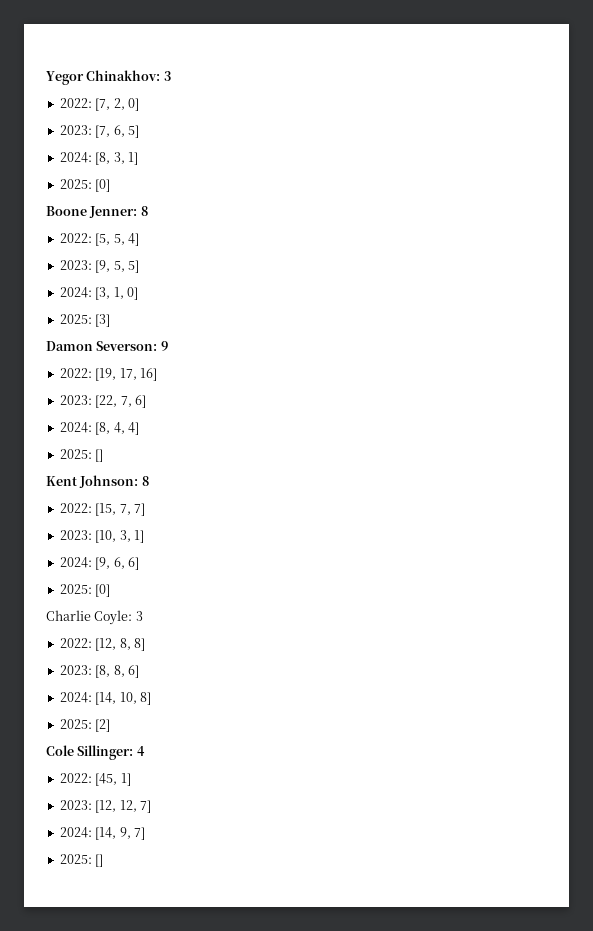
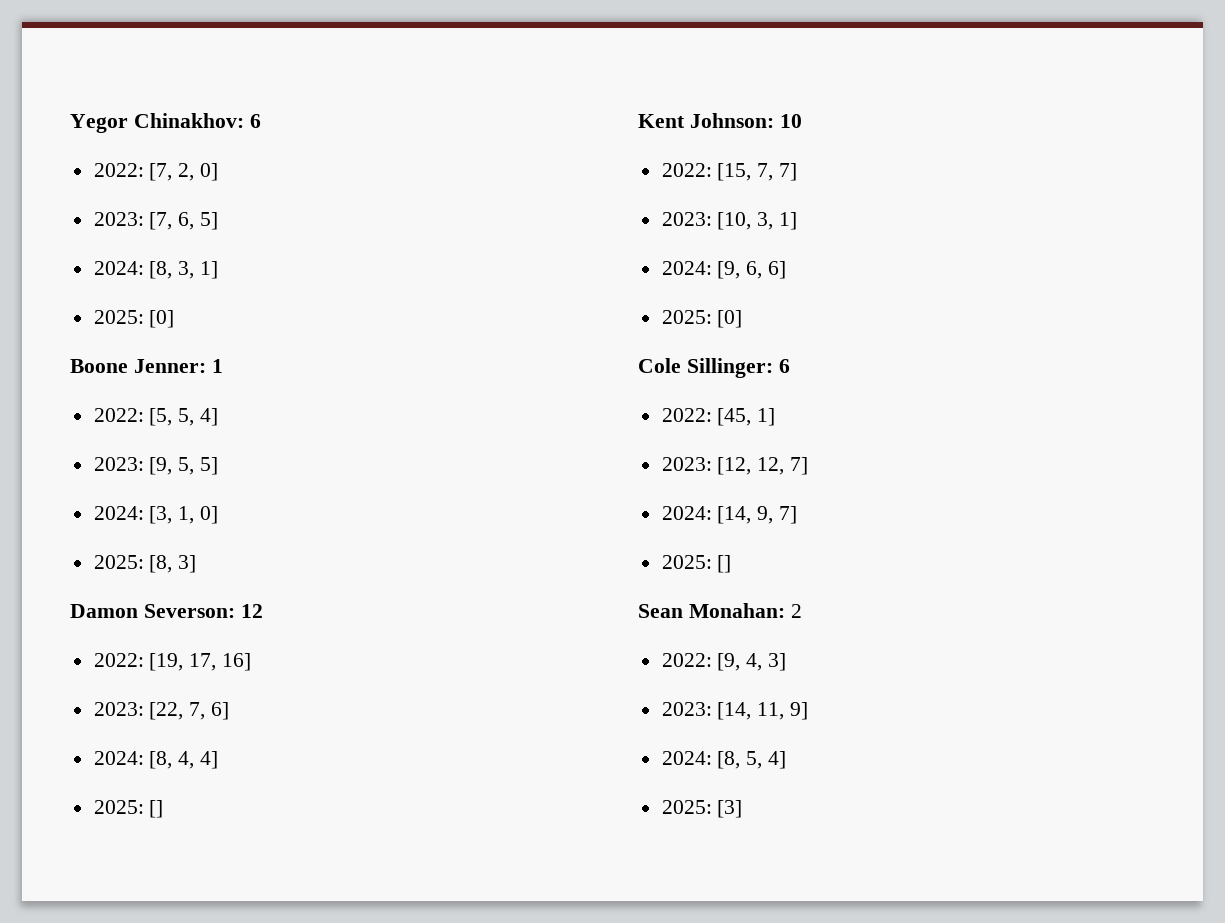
- Yegor Chinakhov: 3
+ Yegor Chinakhov: 6
- Boone Jenner: 8
+ Boone Jenner: 1
- 2025: [3]
+ 2025: [8, 3]
- Damon Severson: 9
+ Damon Severson: 12
- Kent Johnson: 8
+ Kent Johnson: 10
- Charlie Coyle: 3
- 2022: [12, 8, 8]
- 2023: [8, 8, 6]
- 2024: [14, 10, 8]
- 2025: [2]
- Cole Sillinger: 4
+ Cole Sillinger: 6
+ Sean Monahan: 2
+ 2022: [9, 4, 3]
+ 2023: [14, 11, 9]
+ 2024: [8, 5, 4]
+ 2025: [3]

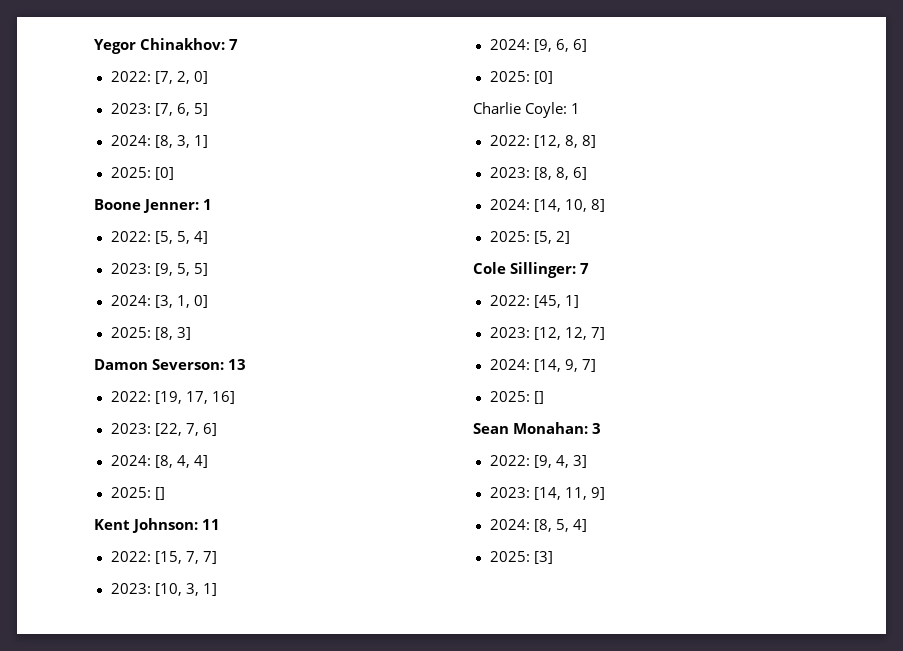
- Yegor Chinakhov: 6
+ Yegor Chinakhov: 7
- Damon Severson: 12
+ Damon Severson: 13
- Kent Johnson: 10
+ Kent Johnson: 11
+ Charlie Coyle: 1
+ 2022: [12, 8, 8]
+ 2023: [8, 8, 6]
+ 2024: [14, 10, 8]
+ 2025: [5, 2]
- Cole Sillinger: 6
+ Cole Sillinger: 7
- Sean Monahan: 2
+ Sean Monahan: 3

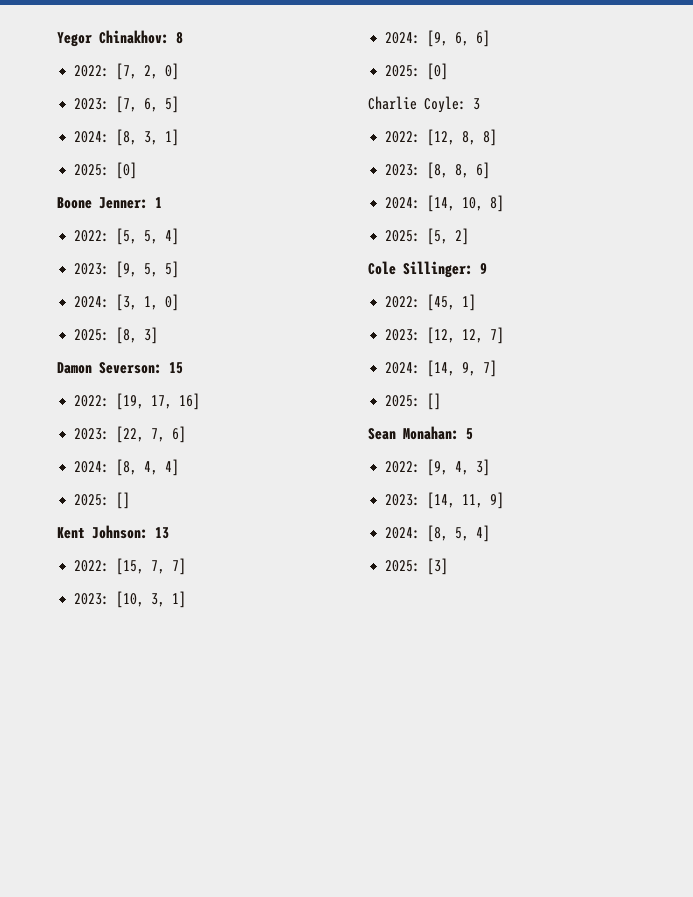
- Yegor Chinakhov: 7
+ Yegor Chinakhov: 8
- Damon Severson: 13
+ Damon Severson: 15
- Kent Johnson: 11
+ Kent Johnson: 13
- Charlie Coyle: 1
+ Charlie Coyle: 3
- Cole Sillinger: 7
+ Cole Sillinger: 9
- Sean Monahan: 3
+ Sean Monahan: 5

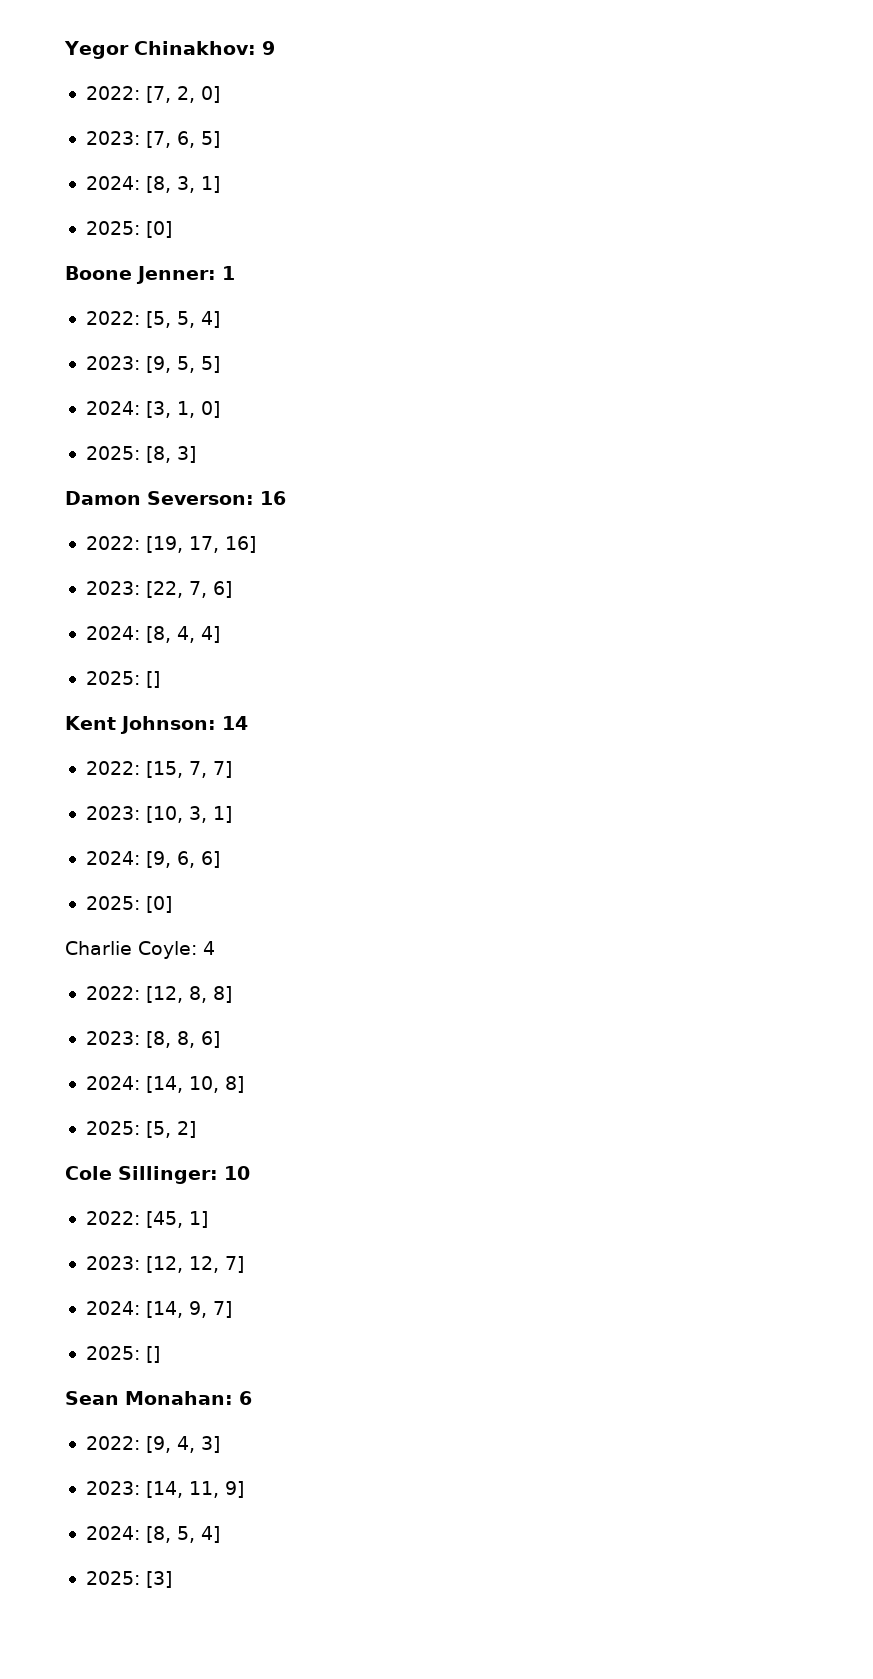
- Yegor Chinakhov: 8
+ Yegor Chinakhov: 9
- Damon Severson: 15
+ Damon Severson: 16
- Kent Johnson: 13
+ Kent Johnson: 14
- Charlie Coyle: 3
+ Charlie Coyle: 4
- Cole Sillinger: 9
+ Cole Sillinger: 10
- Sean Monahan: 5
+ Sean Monahan: 6

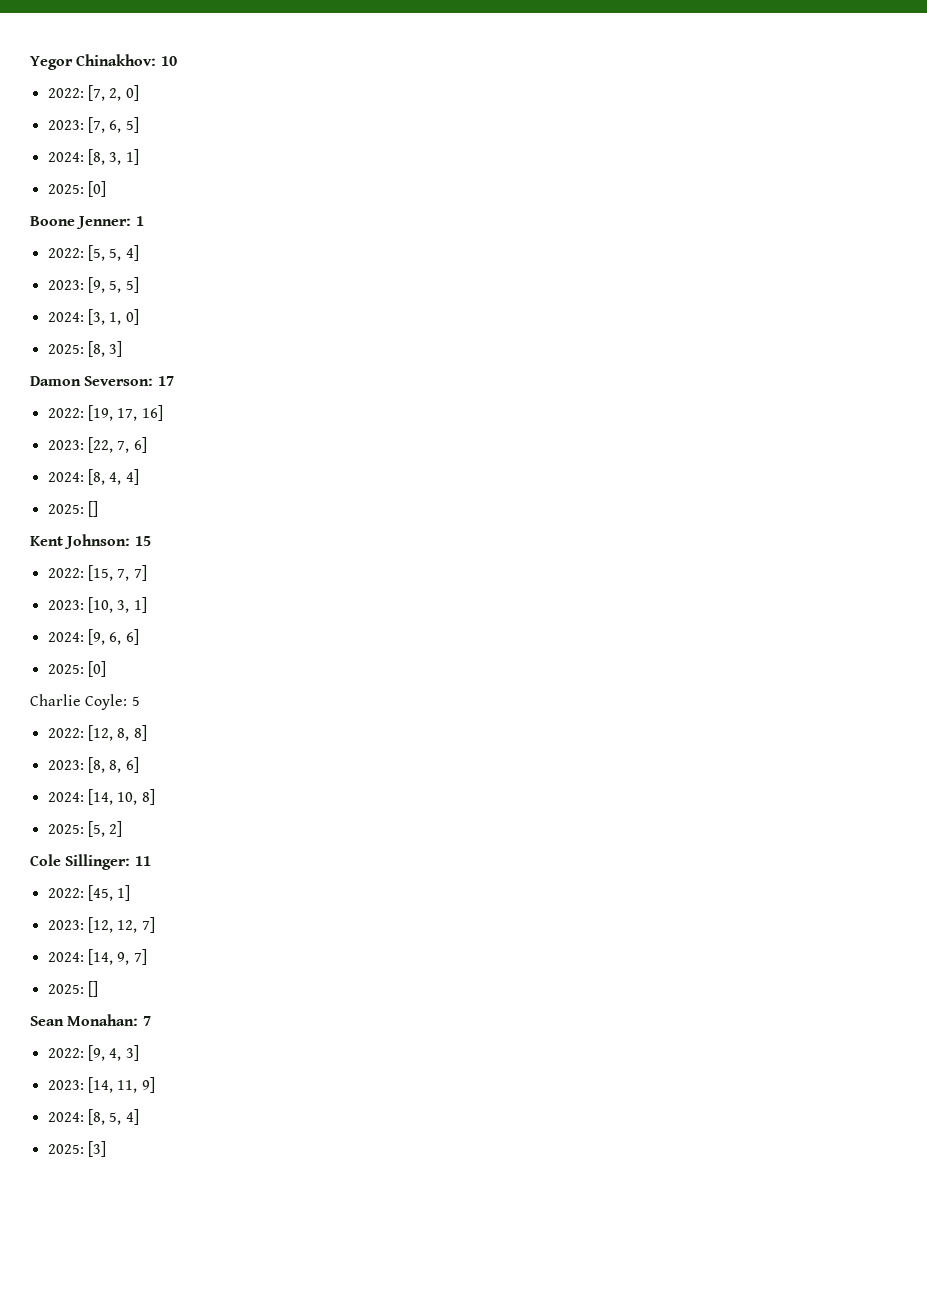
- Yegor Chinakhov: 9
+ Yegor Chinakhov: 10
- Damon Severson: 16
+ Damon Severson: 17
- Kent Johnson: 14
+ Kent Johnson: 15
- Charlie Coyle: 4
+ Charlie Coyle: 5
- Cole Sillinger: 10
+ Cole Sillinger: 11
- Sean Monahan: 6
+ Sean Monahan: 7

